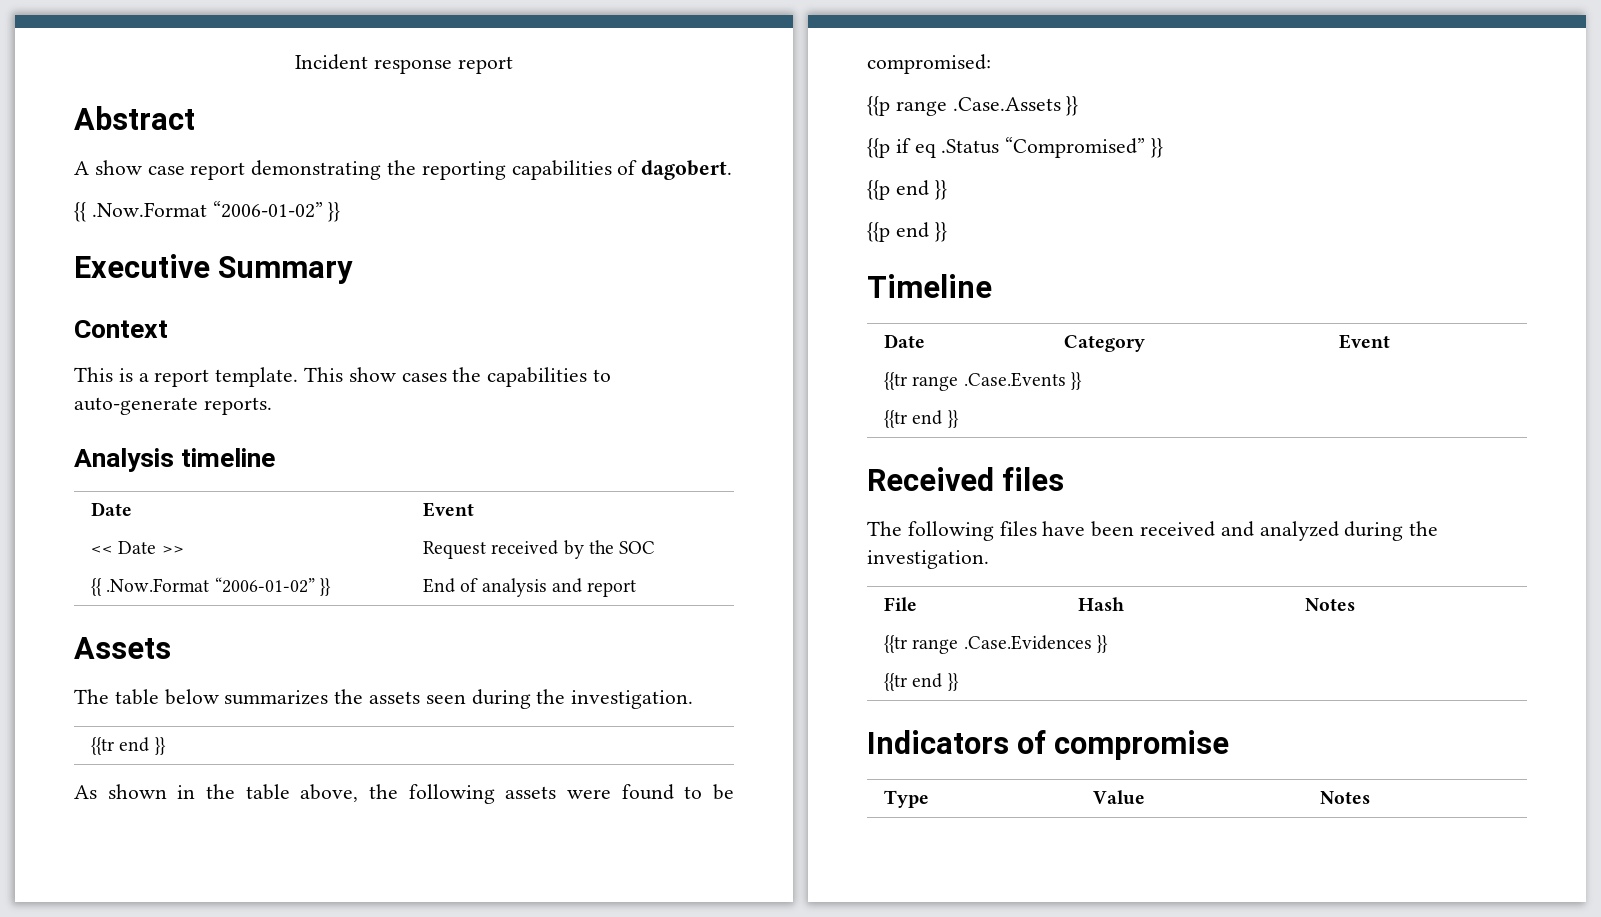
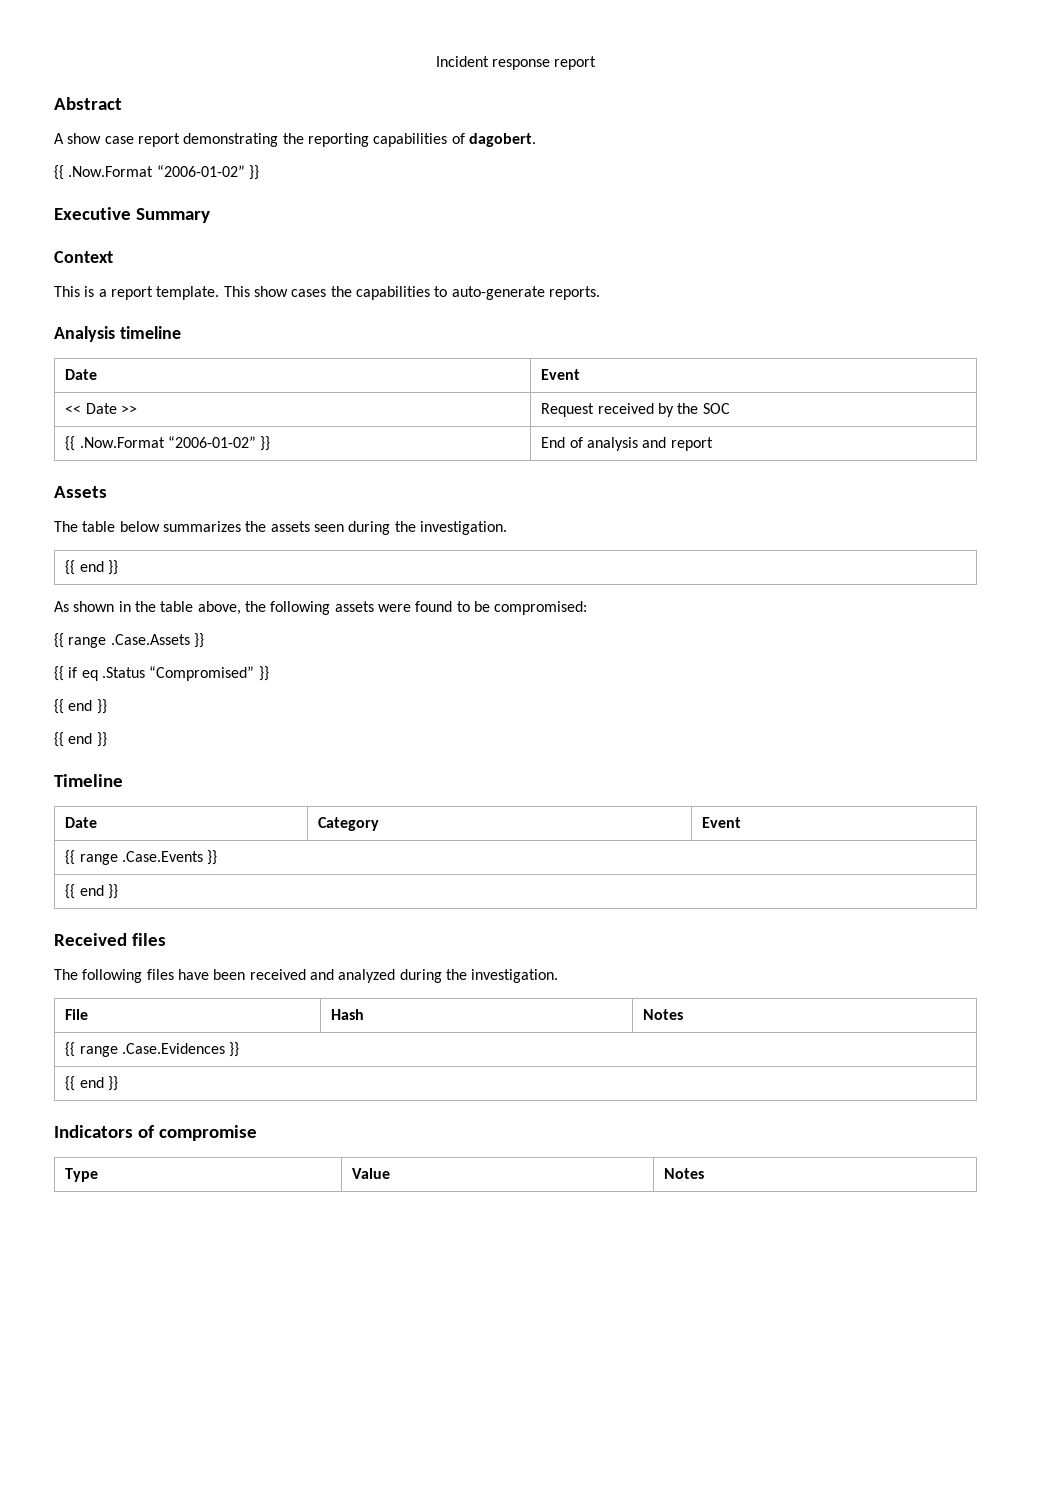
  The table below summarizes the assets seen during the investigation.
- {{tr end }}
+ {{ end }}
- {{p range .Case.Assets }}
+ {{ range .Case.Assets }}
- {{p if eq .Status “Compromised” }}
- {{p end }}
- {{p end }}
+ {{ if eq .Status “Compromised” }}
+ {{ end }}
+ {{ end }}
- {{tr range .Case.Events }}
- {{tr end }}
+ {{ range .Case.Events }}
+ {{ end }}
- {{tr range .Case.Evidences }}
- {{tr end }}
+ {{ range .Case.Evidences }}
+ {{ end }}

